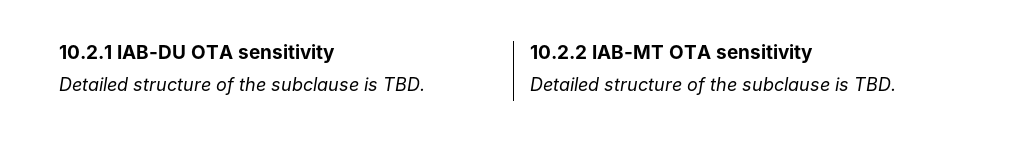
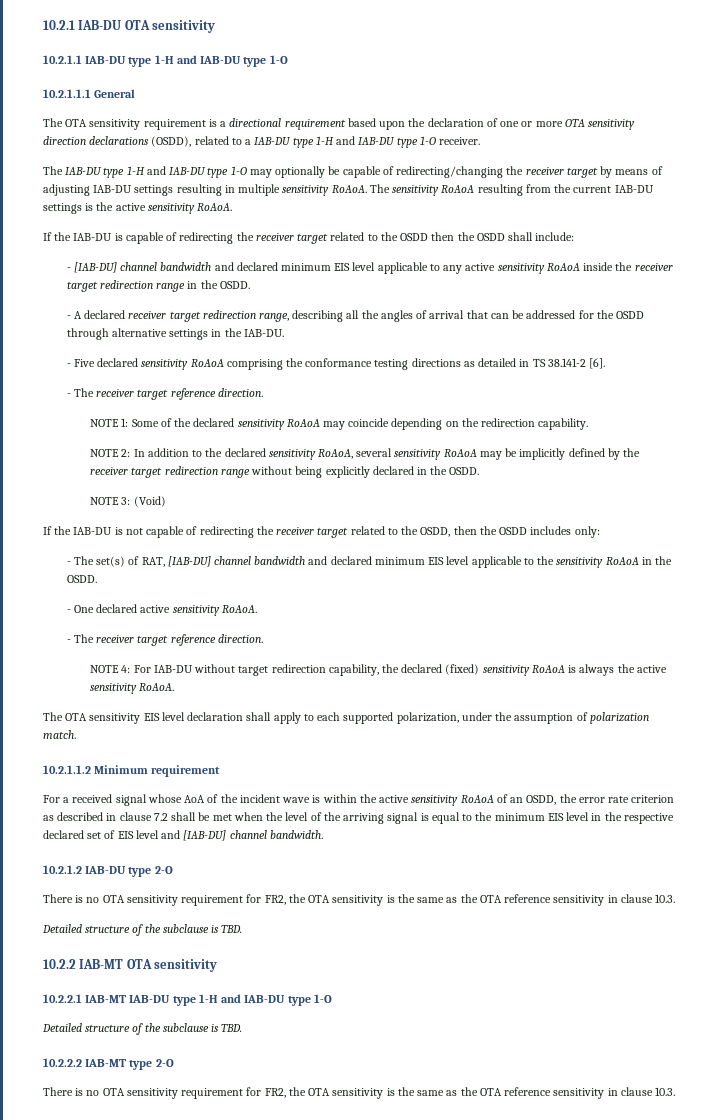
+ 10.2.1.1 IAB-DU type 1-H and IAB-DU type 1-O
+ 10.2.1.1.1 General
+ The OTA sensitivity requirement is a directional requirement based upon the declaration of one or more OTA sensitivity direction declarations (OSDD), related to a IAB-DU type 1-H and IAB-DU type 1-O receiver.
+ The IAB-DU type 1-H and IAB-DU type 1-O may optionally be capable of redirecting/changing the receiver target by means of adjusting IAB-DU settings resulting in multiple sensitivity RoAoA. The sensitivity RoAoA resulting from the current IAB-DU settings is the active sensitivity RoAoA.
+ If the IAB-DU is capable of redirecting the receiver target related to the OSDD then the OSDD shall include:
+ - [IAB-DU] channel bandwidth and declared minimum EIS level applicable to any active sensitivity RoAoA inside the receiver target redirection range in the OSDD.
+ - A declared receiver target redirection range, describing all the angles of arrival that can be addressed for the OSDD through alternative settings in the IAB-DU.
+ - Five declared sensitivity RoAoA comprising the conformance testing directions as detailed in TS 38.141-2 [6].
+ - The receiver target reference direction.
+ NOTE 1: Some of the declared sensitivity RoAoA may coincide depending on the redirection capability.
+ NOTE 2: In addition to the declared sensitivity RoAoA, several sensitivity RoAoA may be implicitly defined by the receiver target redirection range without being explicitly declared in the OSDD.
+ NOTE 3: (Void)
+ If the IAB-DU is not capable of redirecting the receiver target related to the OSDD, then the OSDD includes only:
+ - The set(s) of RAT, [IAB-DU] channel bandwidth and declared minimum EIS level applicable to the sensitivity RoAoA in the OSDD.
+ - One declared active sensitivity RoAoA.
+ - The receiver target reference direction.
+ NOTE 4: For IAB-DU without target redirection capability, the declared (fixed) sensitivity RoAoA is always the active sensitivity RoAoA.
+ The OTA sensitivity EIS level declaration shall apply to each supported polarization, under the assumption of polarization match.
+ 10.2.1.1.2 Minimum requirement
+ For a received signal whose AoA of the incident wave is within the active sensitivity RoAoA of an OSDD, the error rate criterion as described in clause 7.2 shall be met when the level of the arriving signal is equal to the minimum EIS level in the respective declared set of EIS level and [IAB-DU] channel bandwidth.
+ 10.2.1.2 IAB-DU type 2-O
+ There is no OTA sensitivity requirement for FR2, the OTA sensitivity is the same as the OTA reference sensitivity in clause 10.3.
  10.2.2 IAB-MT OTA sensitivity
+ 10.2.2.1 IAB-MT IAB-DU type 1-H and IAB-DU type 1-O
  Detailed structure of the subclause is TBD.
+ 10.2.2.2 IAB-MT type 2-O
+ There is no OTA sensitivity requirement for FR2, the OTA sensitivity is the same as the OTA reference sensitivity in clause 10.3.

